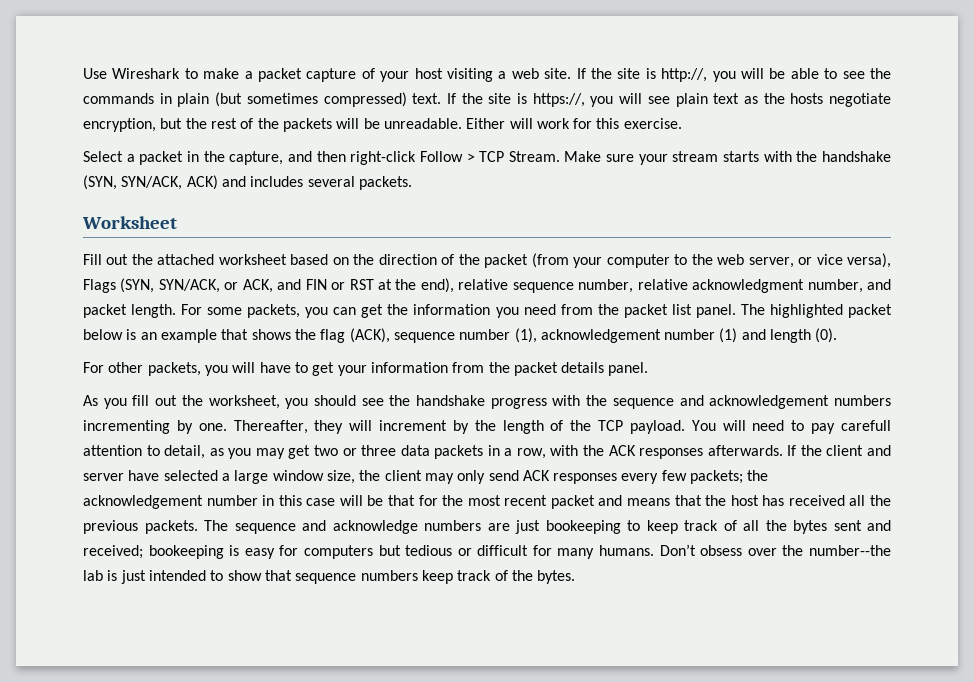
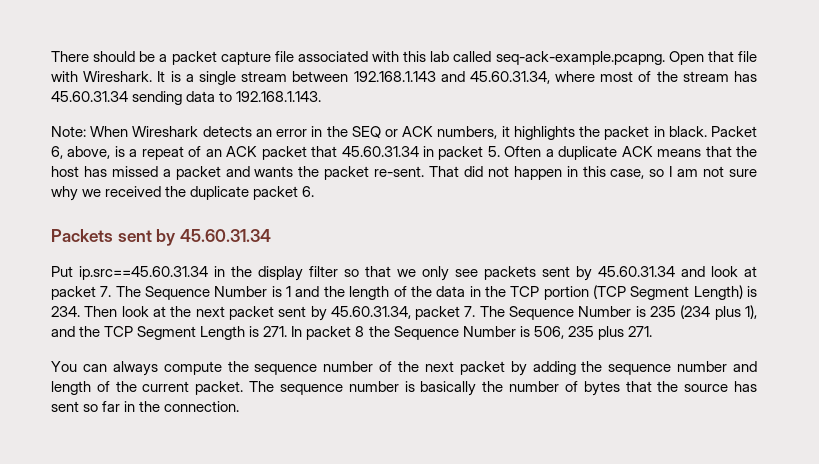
- Use Wireshark to make a packet capture of your host visiting a web site. If the site is http://, you will be able to see the commands in plain (but sometimes compressed) text. If the site is https://, you will see plain text as the hosts negotiate encryption, but the rest of the packets will be unreadable. Either will work for this exercise.
- Select a packet in the capture, and then right-click Follow > TCP Stream. Make sure your stream starts with the handshake (SYN, SYN/ACK, ACK) and includes several packets.
- Worksheet
- Fill out the attached worksheet based on the direction of the packet (from your computer to the web server, or vice versa), Flags (SYN, SYN/ACK, or ACK, and FIN or RST at the end), relative sequence number, relative acknowledgment number, and packet length. For some packets, you can get the information you need from the packet list panel. The highlighted packet below is an example that shows the flag (ACK), sequence number (1), acknowledgement number (1) and length (0).
- For other packets, you will have to get your information from the packet details panel.
- As you fill out the worksheet, you should see the handshake progress with the sequence and acknowledgement numbers incrementing by one. Thereafter, they will increment by the length of the TCP payload. You will need to pay carefull attention to detail, as you may get two or three data packets in a row, with the ACK responses afterwards. If the client and server have selected a large window size, the client may only send ACK responses every few packets; the acknowledgement number in this case will be that for the most recent packet and means that the host has received all the previous packets. The sequence and acknowledge numbers are just bookeeping to keep track of all the bytes sent and received; bookeeping is easy for computers but tedious or difficult for many humans. Don’t obsess over the number--the lab is just intended to show that sequence numbers keep track of the bytes.
+ There should be a packet capture file associated with this lab called seq-ack-example.pcapng. Open that file with Wireshark. It is a single stream between 192.168.1.143 and 45.60.31.34, where most of the stream has 45.60.31.34 sending data to 192.168.1.143.
+ Note: When Wireshark detects an error in the SEQ or ACK numbers, it highlights the packet in black. Packet 6, above, is a repeat of an ACK packet that 45.60.31.34 in packet 5. Often a duplicate ACK means that the host has missed a packet and wants the packet re-sent. That did not happen in this case, so I am not sure why we received the duplicate packet 6.
+ Packets sent by 45.60.31.34
+ Put ip.src==45.60.31.34 in the display filter so that we only see packets sent by 45.60.31.34 and look at packet 7. The Sequence Number is 1 and the length of the data in the TCP portion (TCP Segment Length) is 234. Then look at the next packet sent by 45.60.31.34, packet 7. The Sequence Number is 235 (234 plus 1), and the TCP Segment Length is 271. In packet 8 the Sequence Number is 506, 235 plus 271.
+ You can always compute the sequence number of the next packet by adding the sequence number and length of the current packet. The sequence number is basically the number of bytes that the source has sent so far in the connection.

